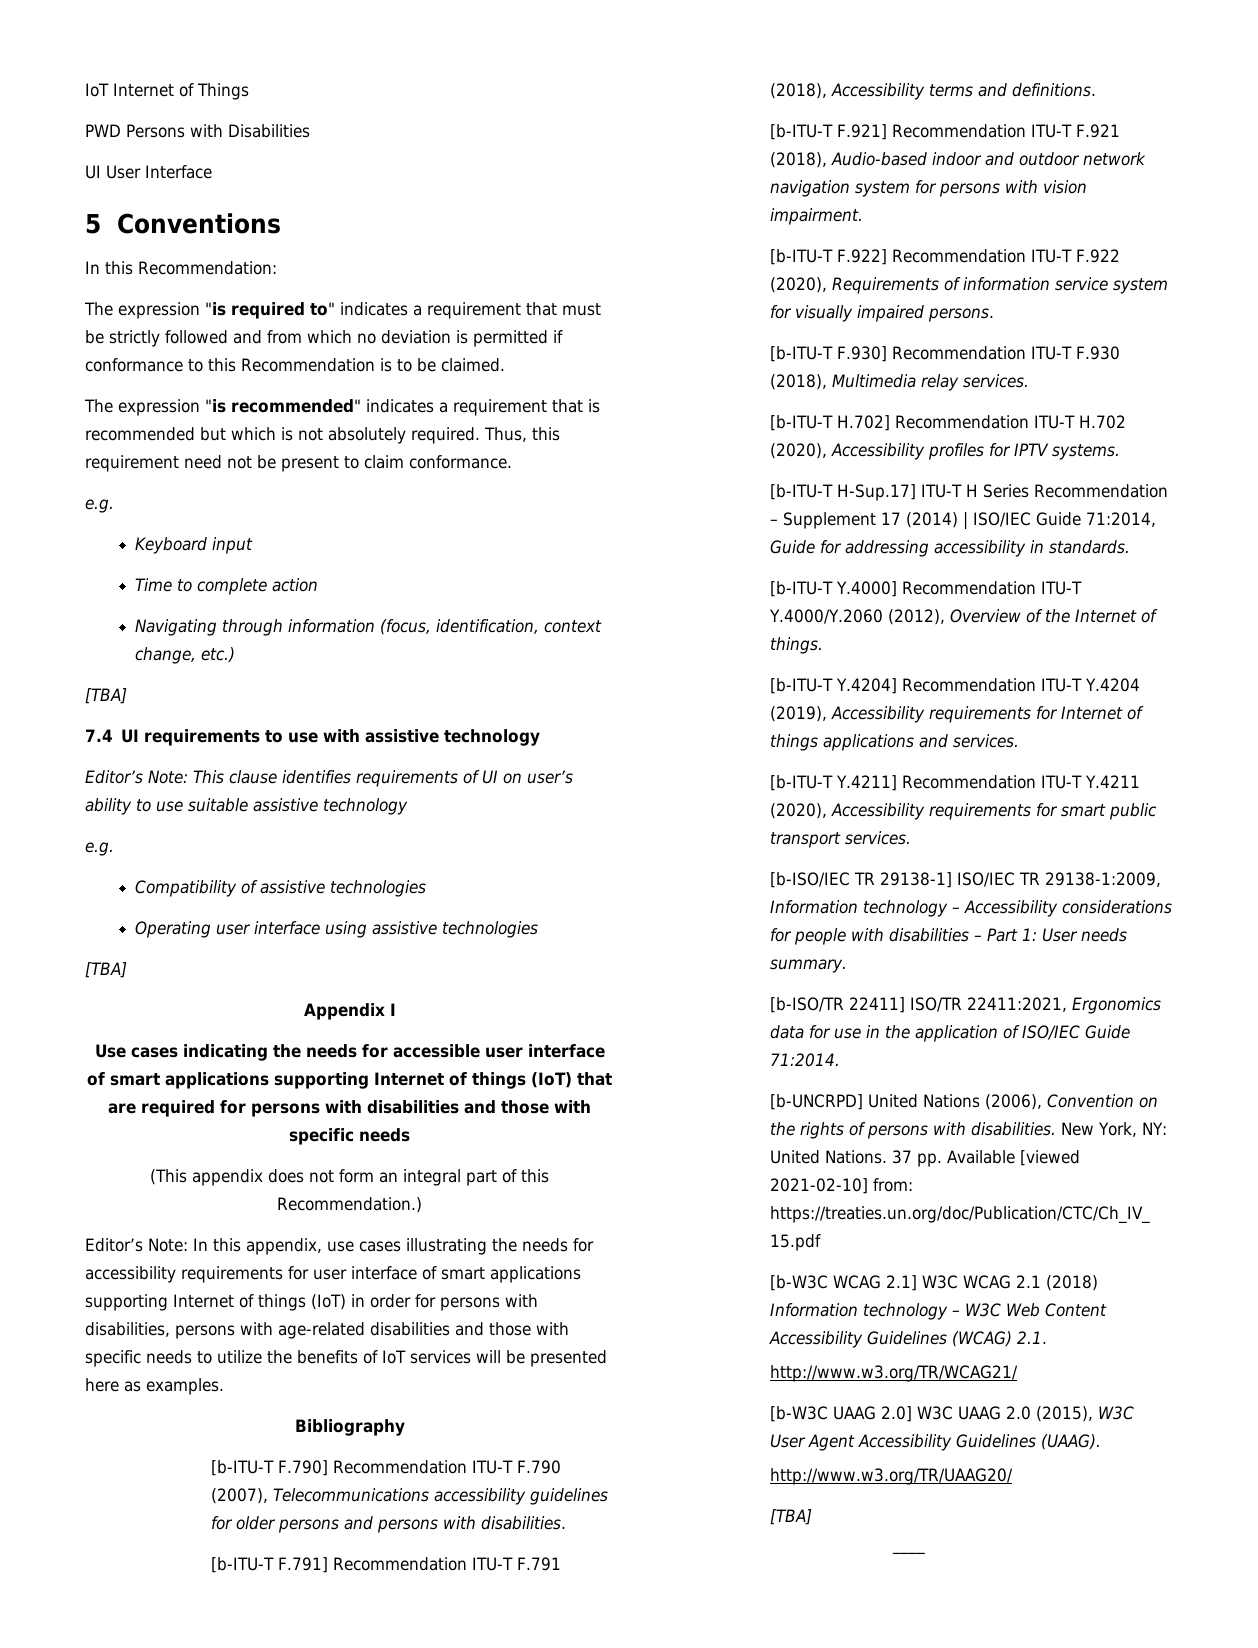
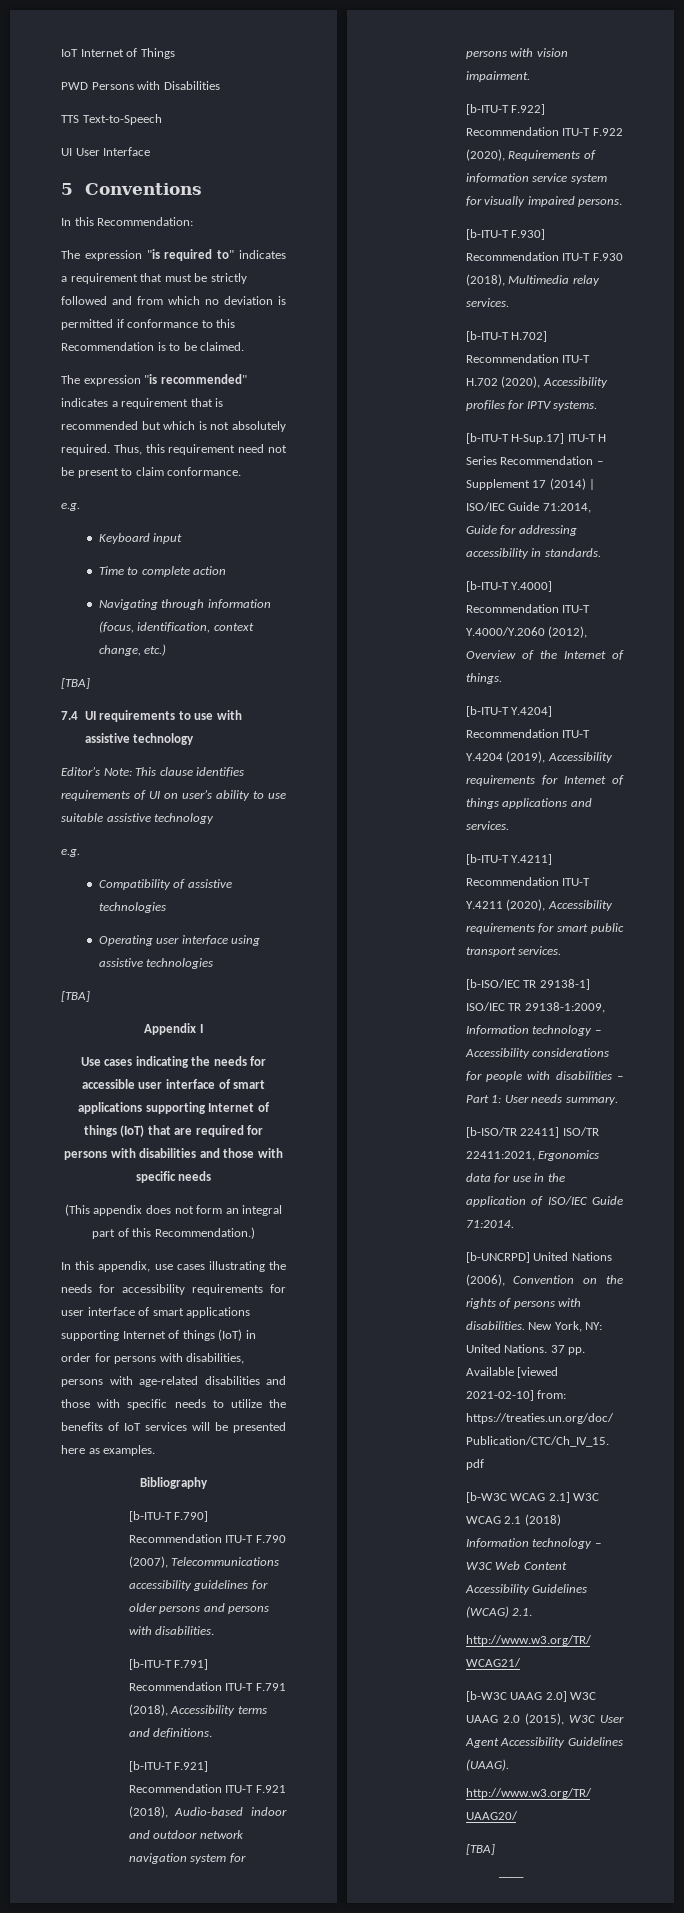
+ TTS Text-to-Speech
- Editor’s Note: In this appendix, use cases illustrating the needs for accessibility requirements for user interface of smart applications supporting Internet of things (IoT) in order for persons with disabilities, persons with age-related disabilities and those with specific needs to utilize the benefits of IoT services will be presented here as examples.
+ In this appendix, use cases illustrating the needs for accessibility requirements for user interface of smart applications supporting Internet of things (IoT) in order for persons with disabilities, persons with age-related disabilities and those with specific needs to utilize the benefits of IoT services will be presented here as examples.

